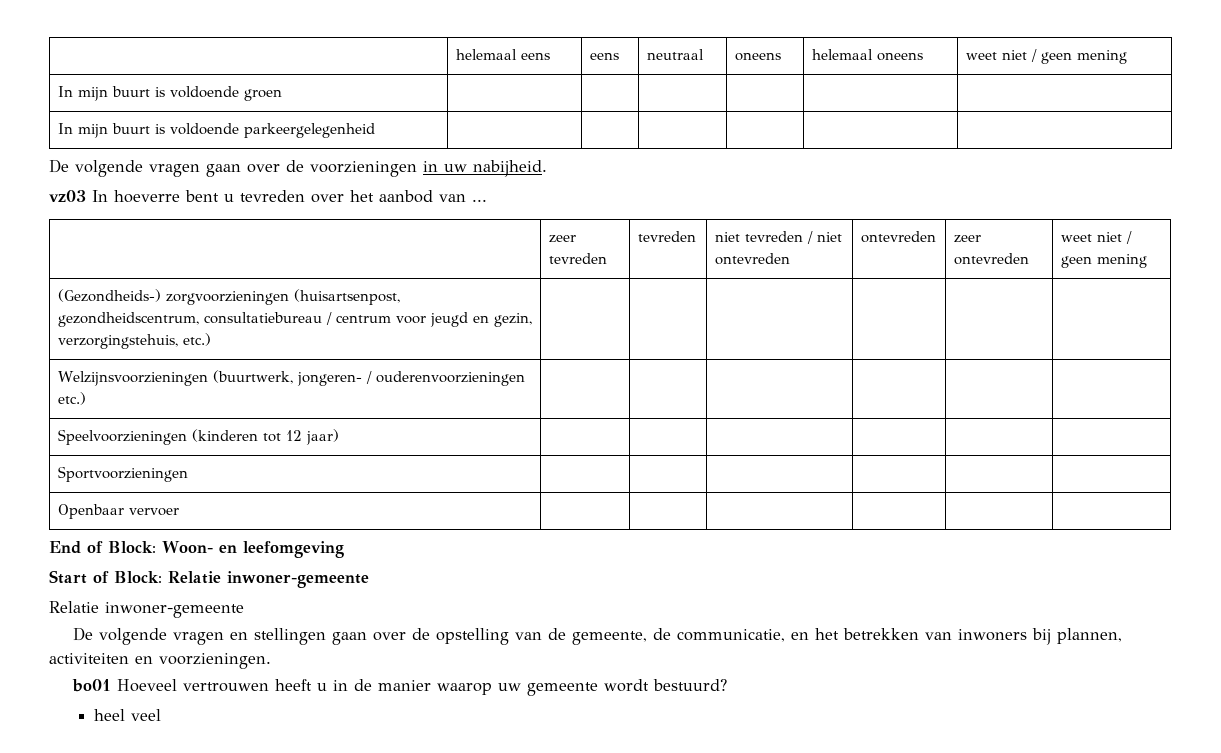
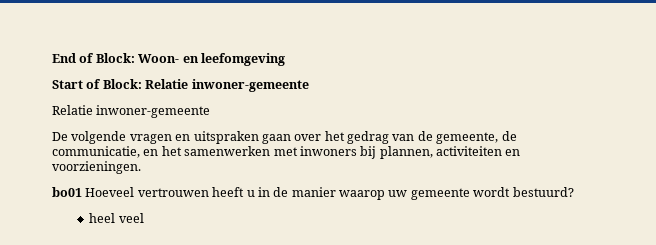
- | helemaal eens | eens | neutraal | oneens | helemaal oneens | weet niet / geen mening
- In mijn buurt is voldoende groen | | | | | |
- In mijn buurt is voldoende parkeergelegenheid | | | | | |
- De volgende vragen gaan over de voorzieningen in uw nabijheid.
- vz03 In hoeverre bent u tevreden over het aanbod van ...
- | zeer tevreden | tevreden | niet tevreden / niet ontevreden | ontevreden | zeer ontevreden | weet niet / geen mening
- (Gezondheids-) zorgvoorzieningen (huisartsenpost, gezondheidscentrum, consultatiebureau / centrum voor jeugd en gezin, verzorgingstehuis, etc.) | | | | | |
- Welzijnsvoorzieningen (buurtwerk, jongeren- / ouderenvoorzieningen etc.) | | | | | |
- Speelvoorzieningen (kinderen tot 12 jaar) | | | | | |
- Sportvoorzieningen | | | | | |
- Openbaar vervoer | | | | | |
- De volgende vragen en stellingen gaan over de opstelling van de gemeente, de communicatie, en het betrekken van inwoners bij plannen, activiteiten en voorzieningen.
+ De volgende vragen en uitspraken gaan over het gedrag van de gemeente, de communicatie, en het samenwerken met inwoners bij plannen, activiteiten en voorzieningen.

